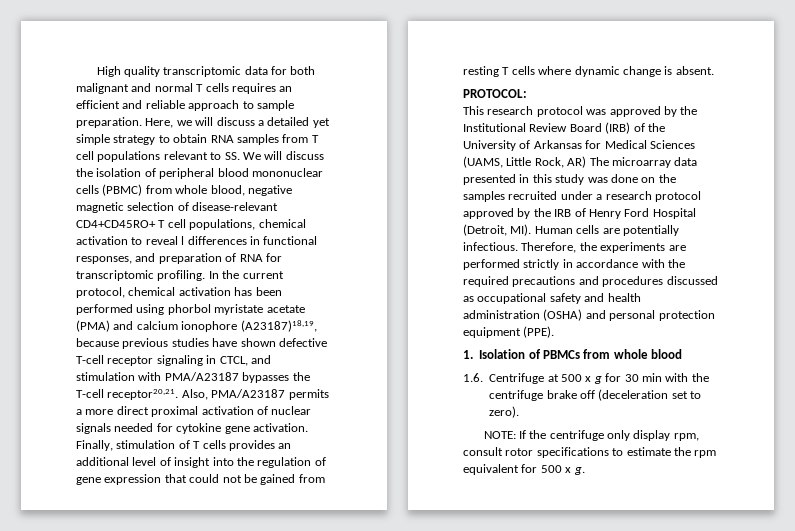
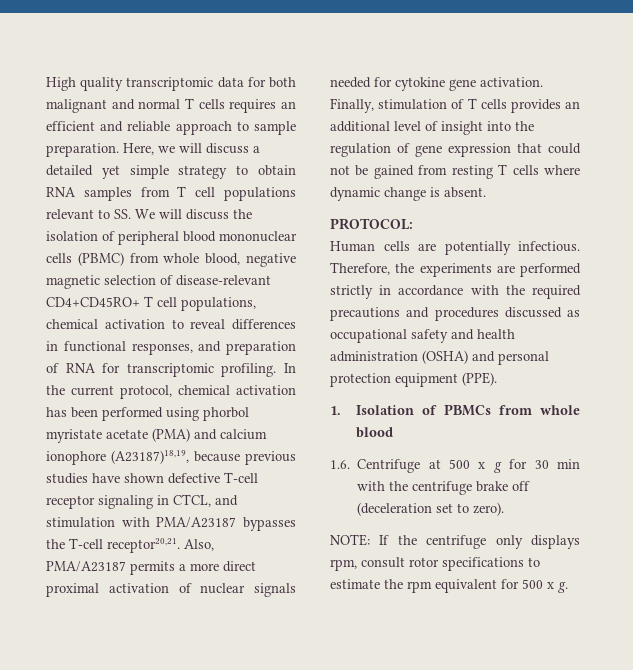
- Here, we will discuss a detailed yet simple strategy to obtain RNA samples from T cell populations relevant to SS. We will discuss the isolation of peripheral blood mononuclear cells (PBMC) from whole blood, negative magnetic selection of disease-relevant CD4+CD45RO+ T cell populations, chemical activation to reveal l differences in functional responses, and preparation of RNA for transcriptomic profiling.
+ Here, we will discuss a detailed yet simple strategy to obtain RNA samples from T cell populations relevant to SS. We will discuss the isolation of peripheral blood mononuclear cells (PBMC) from whole blood, negative magnetic selection of disease-relevant CD4+CD45RO+ T cell populations, chemical activation to reveal differences in functional responses, and preparation of RNA for transcriptomic profiling.
- This research protocol was approved by the Institutional Review Board (IRB) of the University of Arkansas for Medical Sciences (UAMS, Little Rock, AR) The microarray data presented in this study was done on the samples recruited under a research protocol approved by the IRB of Henry Ford Hospital (Detroit, MI). Human cells are potentially infectious.
+ Human cells are potentially infectious.
- NOTE: If the centrifuge only display rpm, consult rotor specifications to estimate the rpm equivalent for 500 x g.
+ NOTE: If the centrifuge only displays rpm, consult rotor specifications to estimate the rpm equivalent for 500 x g.

